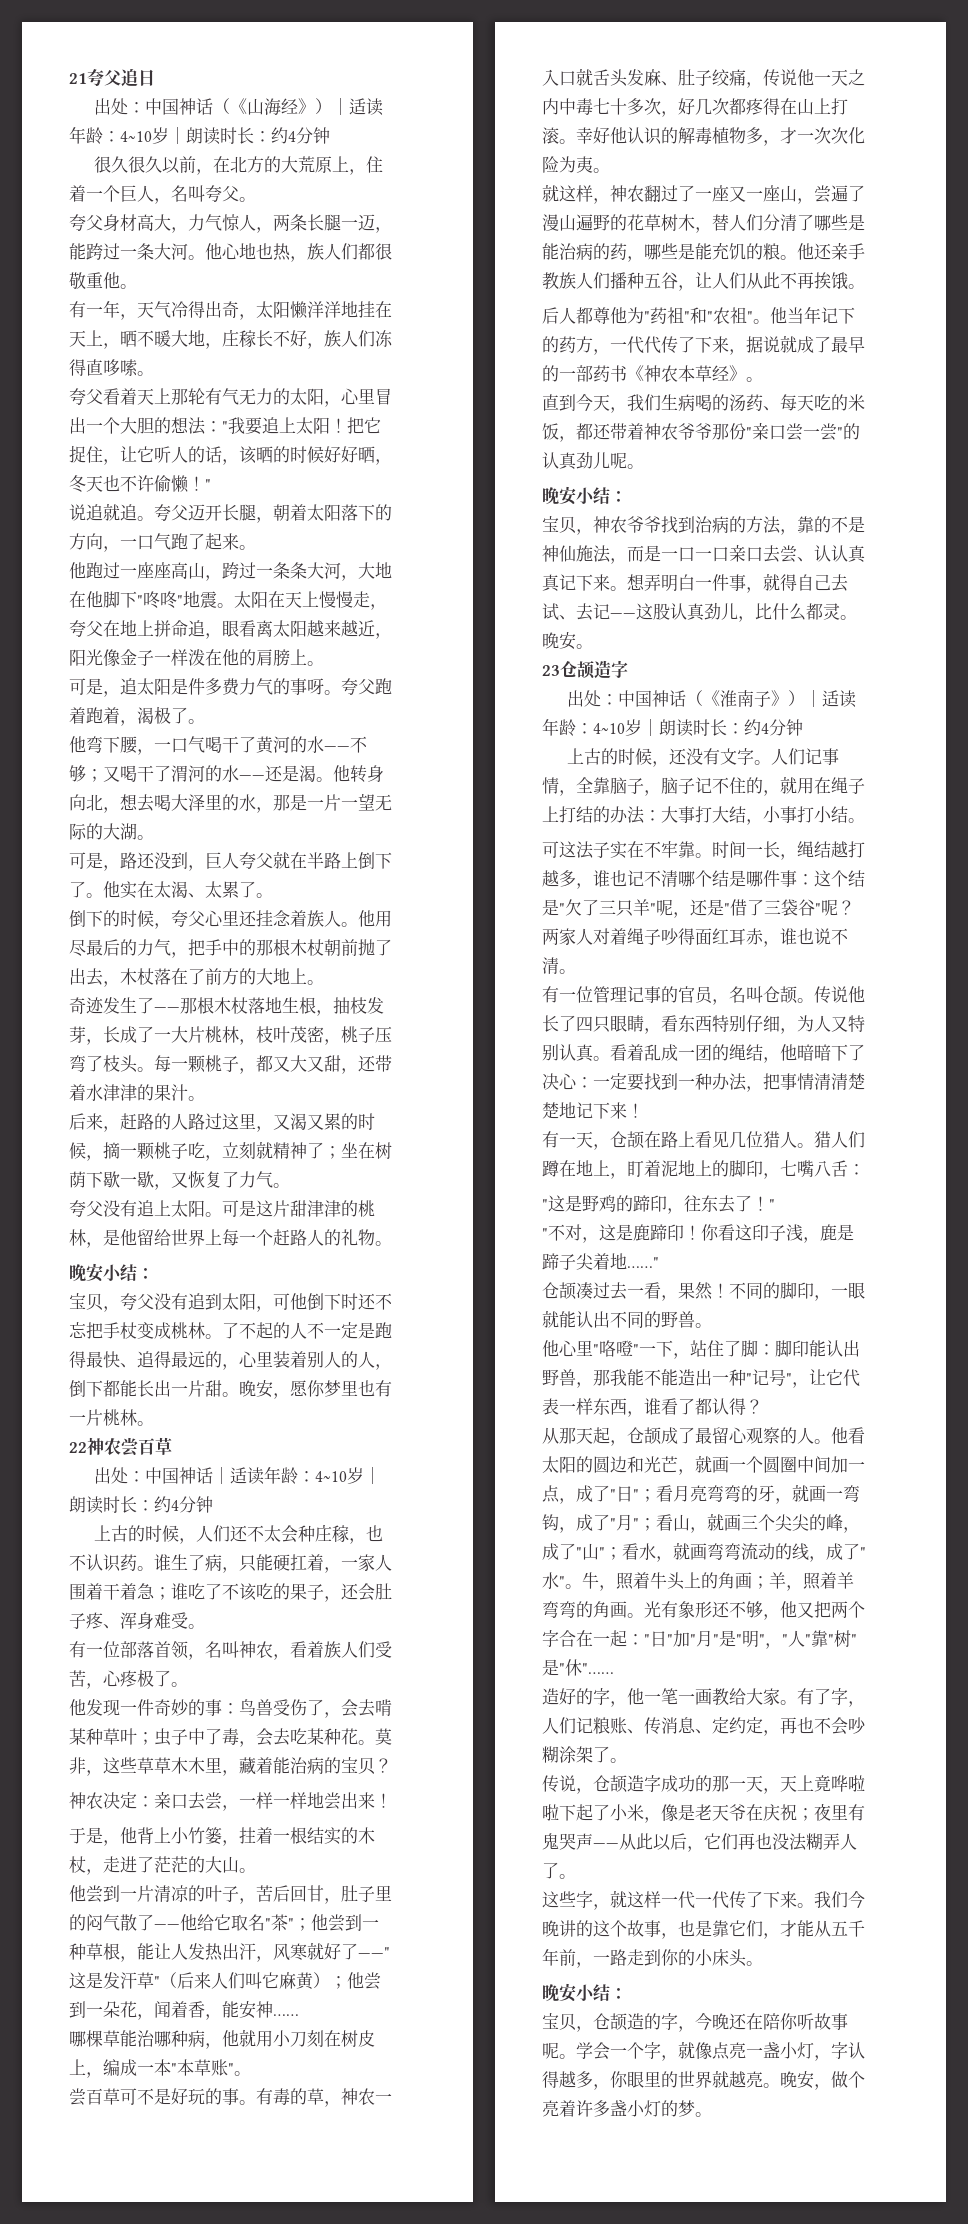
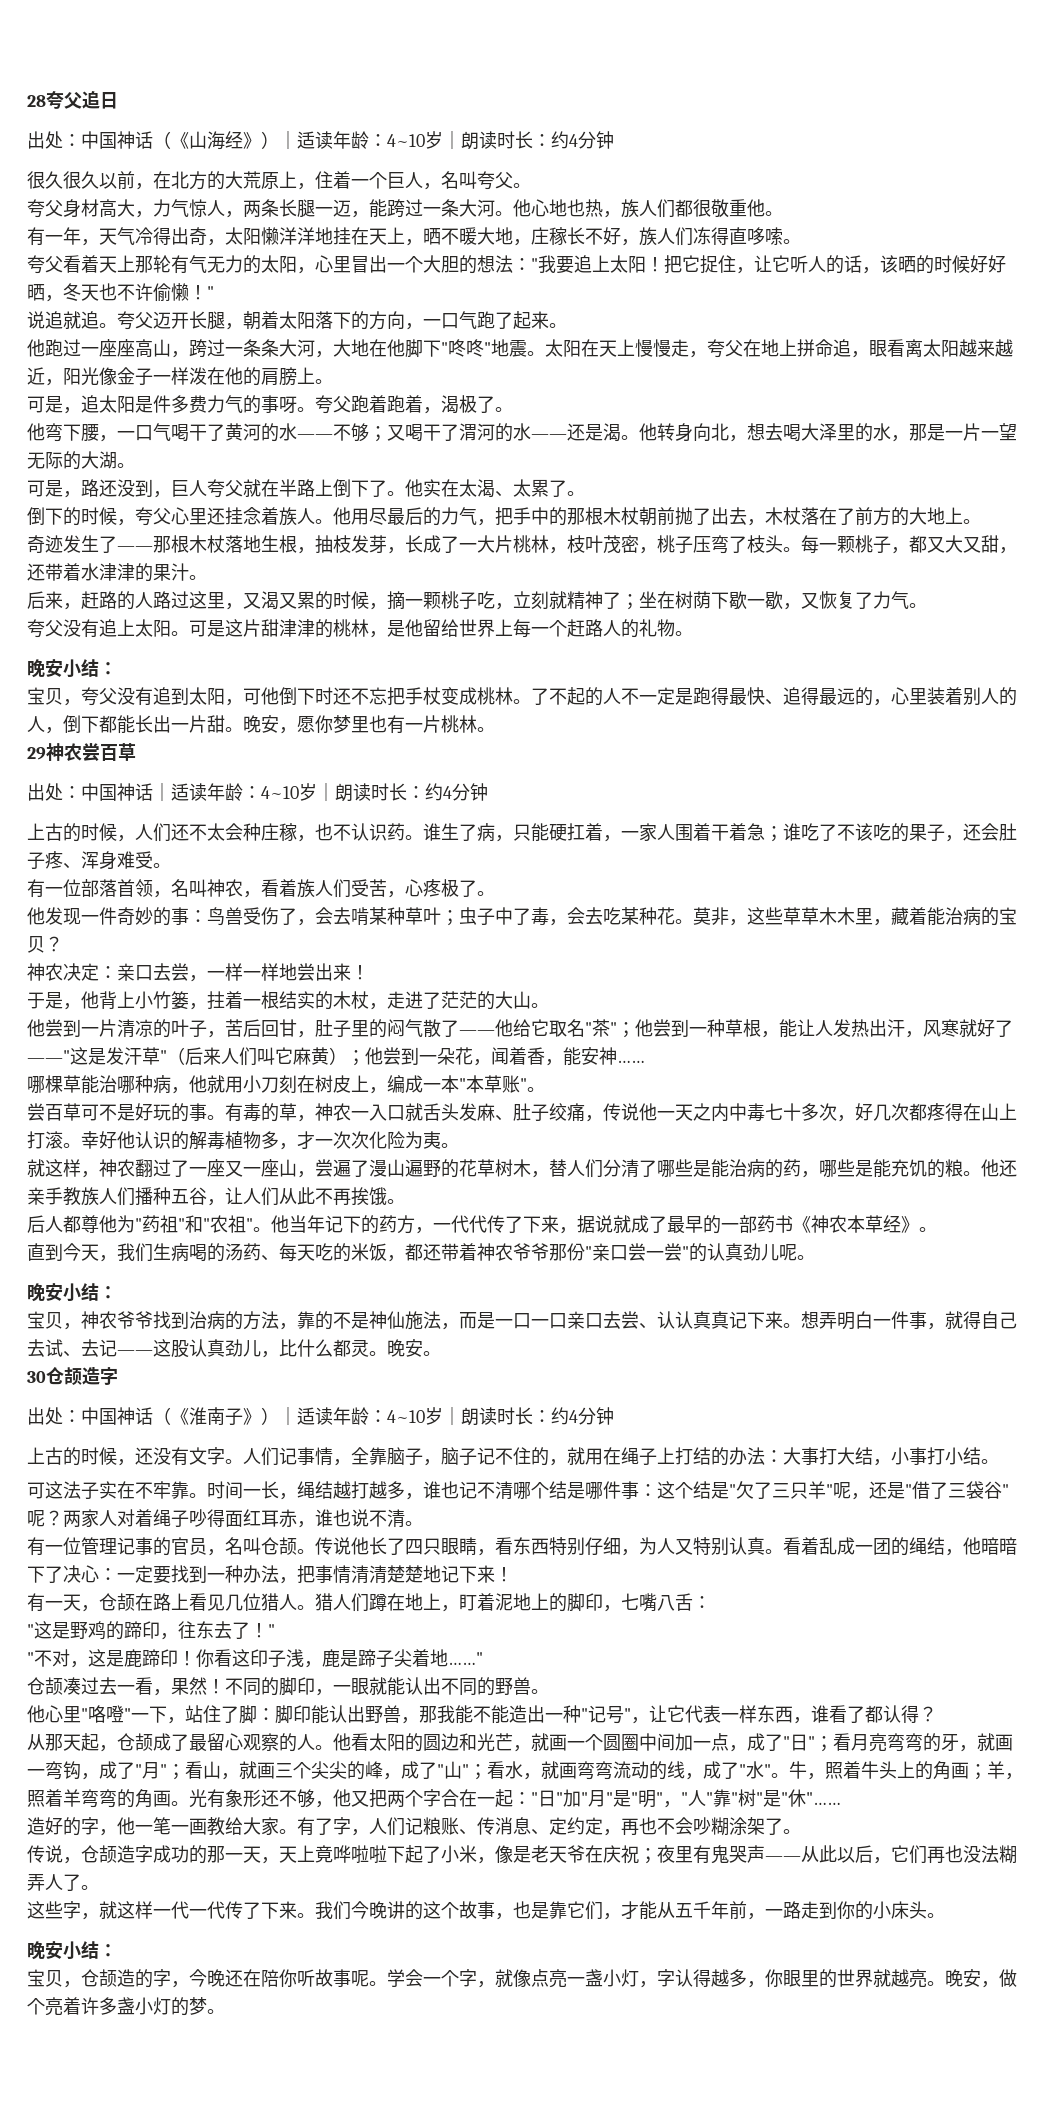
- 21夸父追日
+ 28夸父追日
- 22神农尝百草
+ 29神农尝百草
- 23仓颉造字
+ 30仓颉造字

